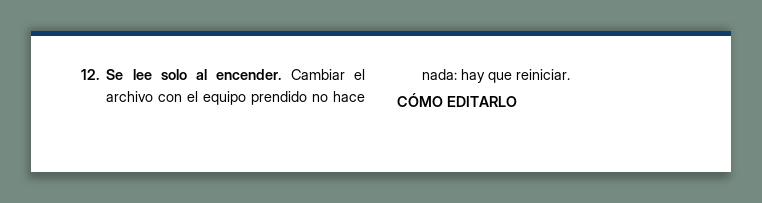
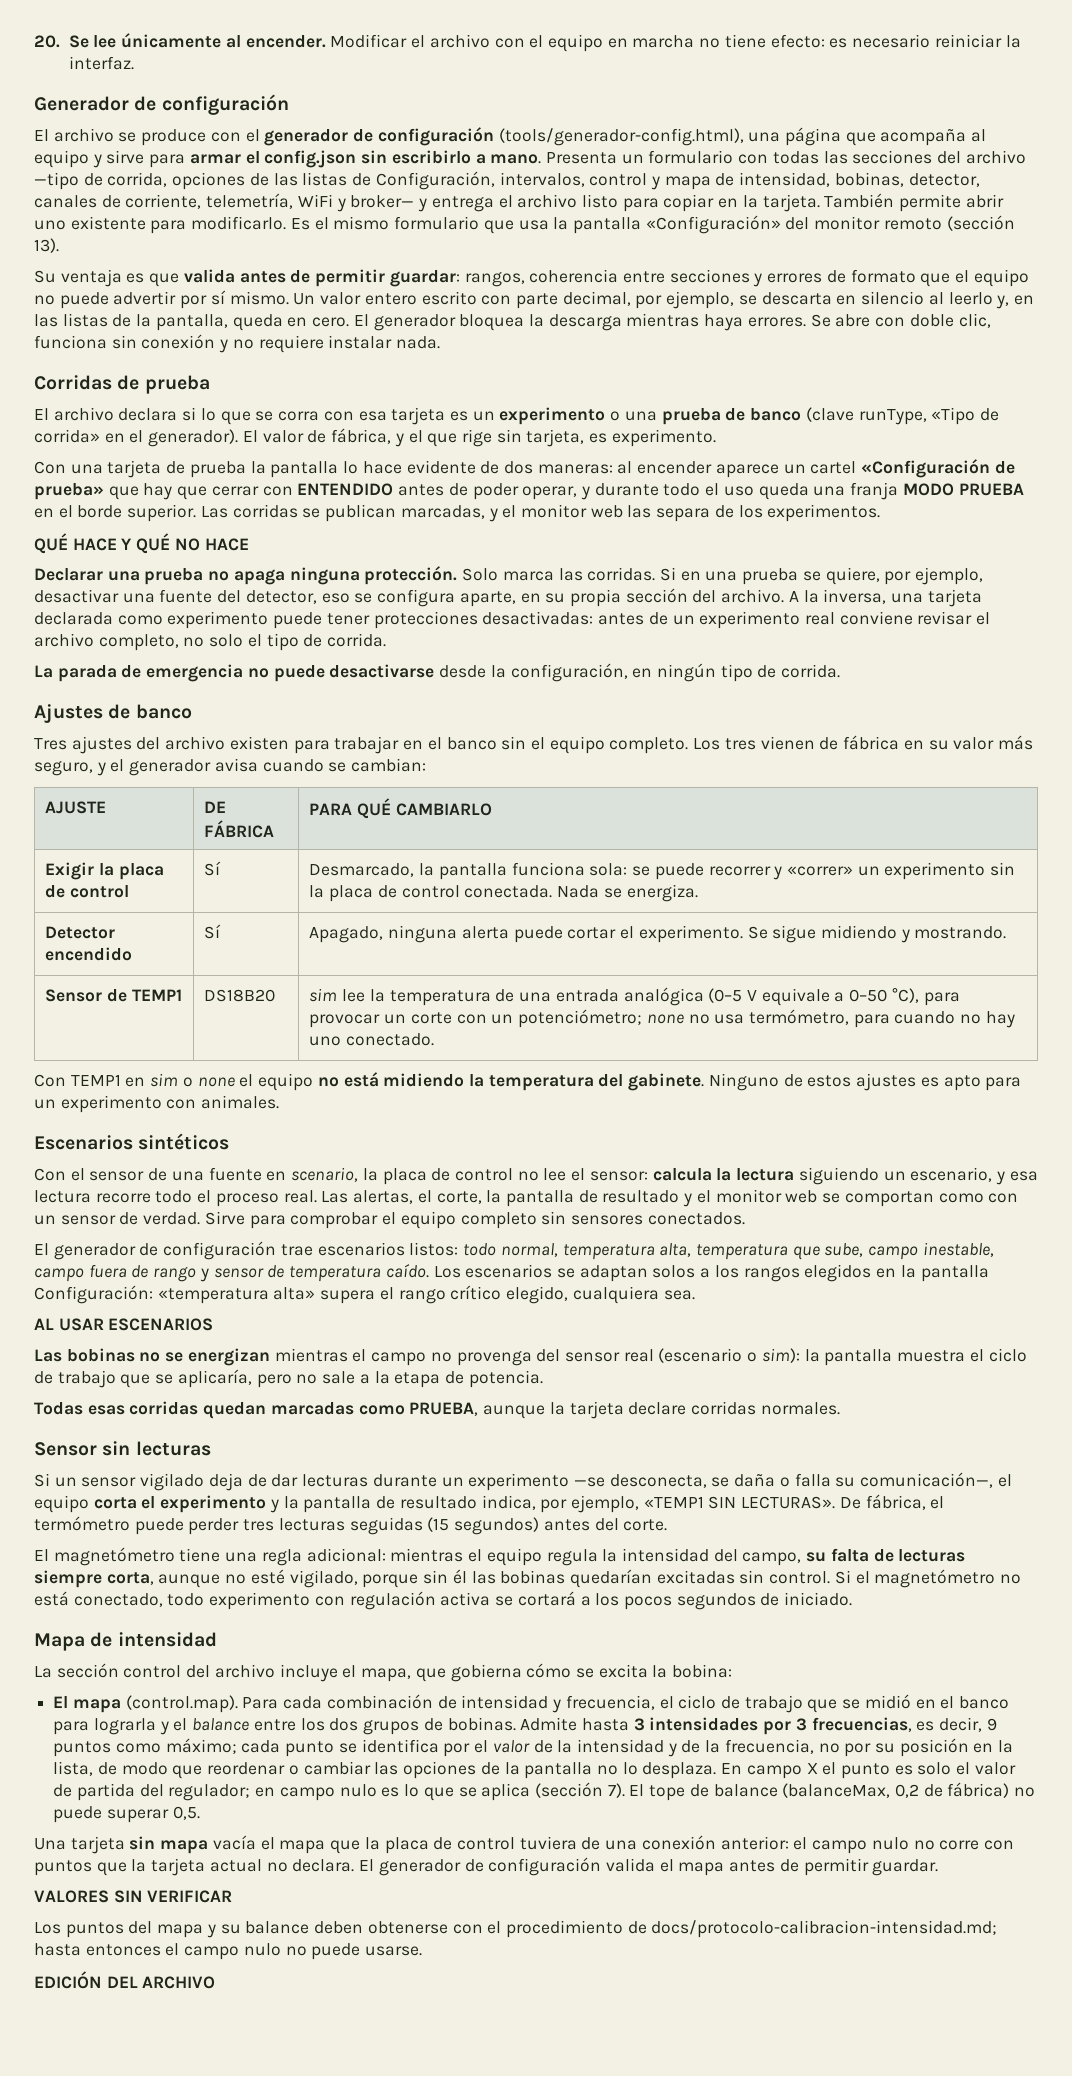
- 12. Se lee solo al encender.
+ 20. Se lee únicamente al encender.
- Cambiar el archivo con el equipo prendido no hace nada: hay que reiniciar.
- CÓMO EDITARLO
+ Modificar el archivo con el equipo en marcha no tiene efecto: es necesario reiniciar la interfaz.
+ Generador de configuración
+ El archivo se produce con el generador de configuración (tools/generador-config.html), una página que acompaña al equipo y sirve para armar el config.json sin escribirlo a mano. Presenta un formulario con todas las secciones del archivo —tipo de corrida, opciones de las listas de Configuración, intervalos, control y mapa de intensidad, bobinas, detector, canales de corriente, telemetría, WiFi y broker— y entrega el archivo listo para copiar en la tarjeta. También permite abrir uno existente para modificarlo. Es el mismo formulario que usa la pantalla «Configuración» del monitor remoto (sección 13).
+ Su ventaja es que valida antes de permitir guardar: rangos, coherencia entre secciones y errores de formato que el equipo no puede advertir por sí mismo. Un valor entero escrito con parte decimal, por ejemplo, se descarta en silencio al leerlo y, en las listas de la pantalla, queda en cero. El generador bloquea la descarga mientras haya errores. Se abre con doble clic, funciona sin conexión y no requiere instalar nada.
+ Corridas de prueba
+ El archivo declara si lo que se corra con esa tarjeta es un experimento o una prueba de banco (clave runType, «Tipo de corrida» en el generador). El valor de fábrica, y el que rige sin tarjeta, es experimento.
+ Con una tarjeta de prueba la pantalla lo hace evidente de dos maneras: al encender aparece un cartel «Configuración de prueba» que hay que cerrar con ENTENDIDO antes de poder operar, y durante todo el uso queda una franja MODO PRUEBA en el borde superior. Las corridas se publican marcadas, y el monitor web las separa de los experimentos.
+ QUÉ HACE Y QUÉ NO HACE
+ Declarar una prueba no apaga ninguna protección. Solo marca las corridas. Si en una prueba se quiere, por ejemplo, desactivar una fuente del detector, eso se configura aparte, en su propia sección del archivo. A la inversa, una tarjeta declarada como experimento puede tener protecciones desactivadas: antes de un experimento real conviene revisar el archivo completo, no solo el tipo de corrida.
+ La parada de emergencia no puede desactivarse desde la configuración, en ningún tipo de corrida.
+ Ajustes de banco
+ Tres ajustes del archivo existen para trabajar en el banco sin el equipo completo. Los tres vienen de fábrica en su valor más seguro, y el generador avisa cuando se cambian:
+ AJUSTE | DE FÁBRICA | PARA QUÉ CAMBIARLO
+ Exigir la placa de control | Sí | Desmarcado, la pantalla funciona sola: se puede recorrer y «correr» un experimento sin la placa de control conectada. Nada se energiza.
+ Detector encendido | Sí | Apagado, ninguna alerta puede cortar el experimento. Se sigue midiendo y mostrando.
+ Sensor de TEMP1 | DS18B20 | sim lee la temperatura de una entrada analógica (0–5 V equivale a 0–50 °C), para provocar un corte con un potenciómetro; none no usa termómetro, para cuando no hay uno conectado.
+ Con TEMP1 en sim o none el equipo no está midiendo la temperatura del gabinete. Ninguno de estos ajustes es apto para un experimento con animales.
+ Escenarios sintéticos
+ Con el sensor de una fuente en scenario, la placa de control no lee el sensor: calcula la lectura siguiendo un escenario, y esa lectura recorre todo el proceso real. Las alertas, el corte, la pantalla de resultado y el monitor web se comportan como con un sensor de verdad. Sirve para comprobar el equipo completo sin sensores conectados.
+ El generador de configuración trae escenarios listos: todo normal, temperatura alta, temperatura que sube, campo inestable, campo fuera de rango y sensor de temperatura caído. Los escenarios se adaptan solos a los rangos elegidos en la pantalla Configuración: «temperatura alta» supera el rango crítico elegido, cualquiera sea.
+ AL USAR ESCENARIOS
+ Las bobinas no se energizan mientras el campo no provenga del sensor real (escenario o sim): la pantalla muestra el ciclo de trabajo que se aplicaría, pero no sale a la etapa de potencia.
+ Todas esas corridas quedan marcadas como PRUEBA, aunque la tarjeta declare corridas normales.
+ Sensor sin lecturas
+ Si un sensor vigilado deja de dar lecturas durante un experimento —se desconecta, se daña o falla su comunicación—, el equipo corta el experimento y la pantalla de resultado indica, por ejemplo, «TEMP1 SIN LECTURAS». De fábrica, el termómetro puede perder tres lecturas seguidas (15 segundos) antes del corte.
+ El magnetómetro tiene una regla adicional: mientras el equipo regula la intensidad del campo, su falta de lecturas siempre corta, aunque no esté vigilado, porque sin él las bobinas quedarían excitadas sin control. Si el magnetómetro no está conectado, todo experimento con regulación activa se cortará a los pocos segundos de iniciado.
+ Mapa de intensidad
+ La sección control del archivo incluye el mapa, que gobierna cómo se excita la bobina:
+ El mapa (control.map). Para cada combinación de intensidad y frecuencia, el ciclo de trabajo que se midió en el banco para lograrla y el balance entre los dos grupos de bobinas. Admite hasta 3 intensidades por 3 frecuencias, es decir, 9 puntos como máximo; cada punto se identifica por el valor de la intensidad y de la frecuencia, no por su posición en la lista, de modo que reordenar o cambiar las opciones de la pantalla no lo desplaza. En campo X el punto es solo el valor de partida del regulador; en campo nulo es lo que se aplica (sección 7). El tope de balance (balanceMax, 0,2 de fábrica) no puede superar 0,5.
+ Una tarjeta sin mapa vacía el mapa que la placa de control tuviera de una conexión anterior: el campo nulo no corre con puntos que la tarjeta actual no declara. El generador de configuración valida el mapa antes de permitir guardar.
+ VALORES SIN VERIFICAR
+ Los puntos del mapa y su balance deben obtenerse con el procedimiento de docs/protocolo-calibracion-intensidad.md; hasta entonces el campo nulo no puede usarse.
+ EDICIÓN DEL ARCHIVO

